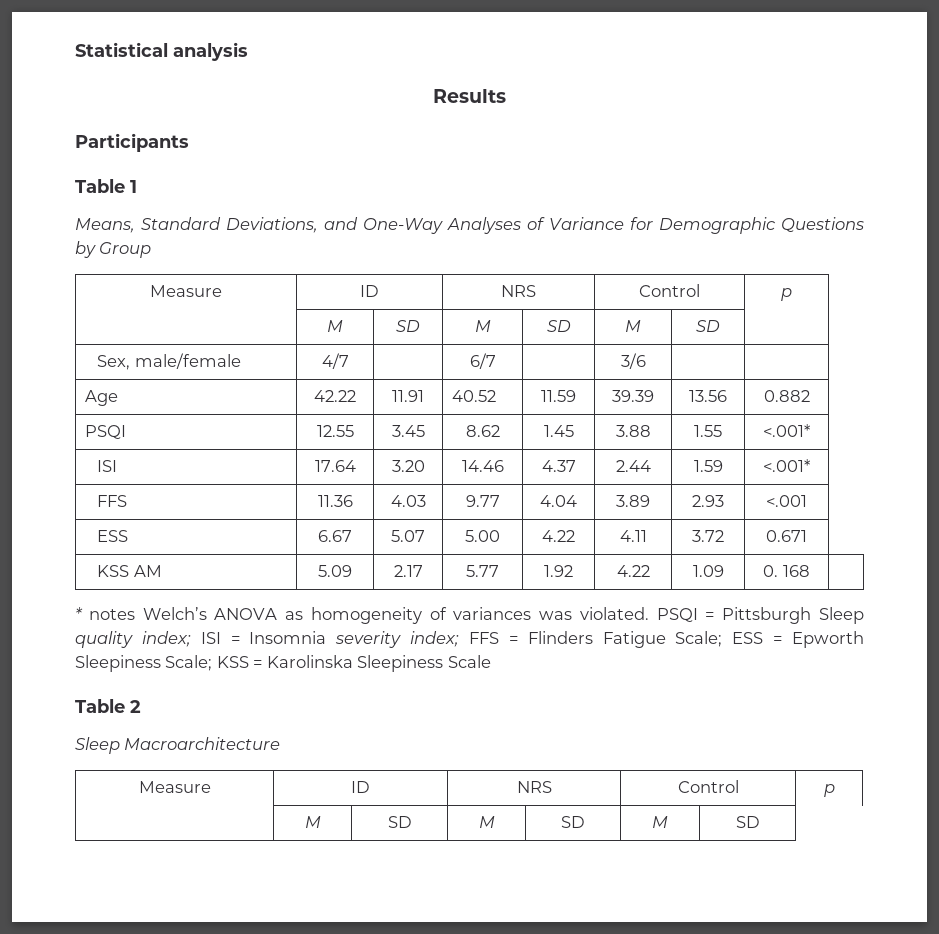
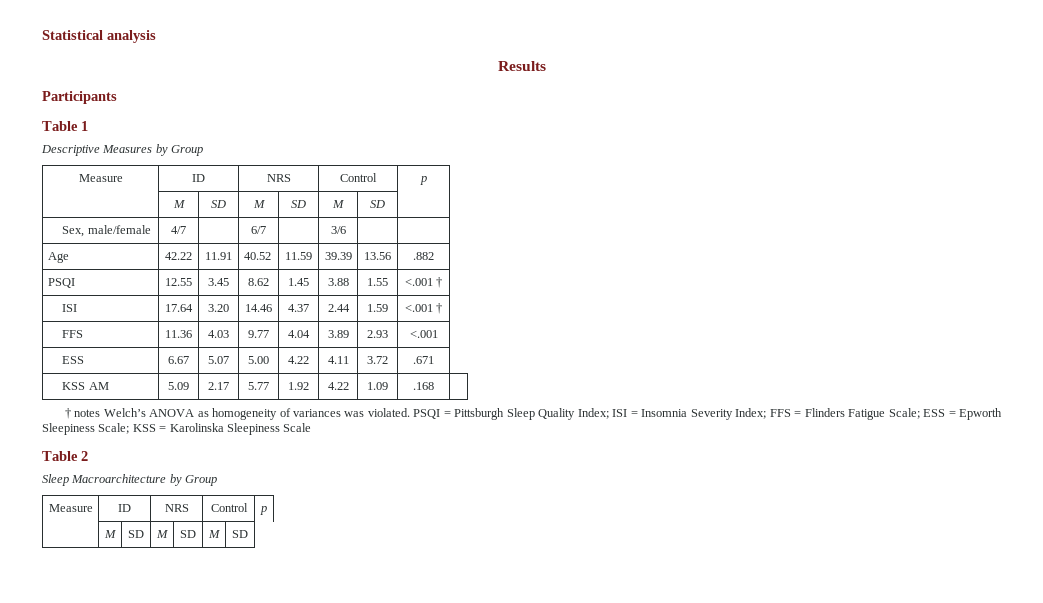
- Means, Standard Deviations, and One-Way Analyses of Variance for Demographic Questions by Group
+ Descriptive Measures by Group
- Age | 42.22 | 11.91 | 40.52 | 11.59 | 39.39 | 13.56 | 0.882
+ Age | 42.22 | 11.91 | 40.52 | 11.59 | 39.39 | 13.56 | .882
- PSQI | 12.55 | 3.45 | 8.62 | 1.45 | 3.88 | 1.55 | <.001*
+ PSQI | 12.55 | 3.45 | 8.62 | 1.45 | 3.88 | 1.55 | <.001 †
- ISI | 17.64 | 3.20 | 14.46 | 4.37 | 2.44 | 1.59 | <.001*
+ ISI | 17.64 | 3.20 | 14.46 | 4.37 | 2.44 | 1.59 | <.001 †
- ESS | 6.67 | 5.07 | 5.00 | 4.22 | 4.11 | 3.72 | 0.671
+ ESS | 6.67 | 5.07 | 5.00 | 4.22 | 4.11 | 3.72 | .671
- KSS AM | 5.09 | 2.17 | 5.77 | 1.92 | 4.22 | 1.09 | 0. 168 |
- * notes Welch’s ANOVA as homogeneity of variances was violated.
+ KSS AM | 5.09 | 2.17 | 5.77 | 1.92 | 4.22 | 1.09 | .168 |
+ † notes Welch’s ANOVA as homogeneity of variances was violated.
- PSQI = Pittsburgh Sleep quality index; ISI = Insomnia severity index; FFS = Flinders Fatigue Scale; ESS = Epworth Sleepiness Scale; KSS = Karolinska Sleepiness Scale
+ PSQI = Pittsburgh Sleep Quality Index; ISI = Insomnia Severity Index; FFS = Flinders Fatigue Scale; ESS = Epworth Sleepiness Scale; KSS = Karolinska Sleepiness Scale
- Sleep Macroarchitecture
+ Sleep Macroarchitecture by Group

